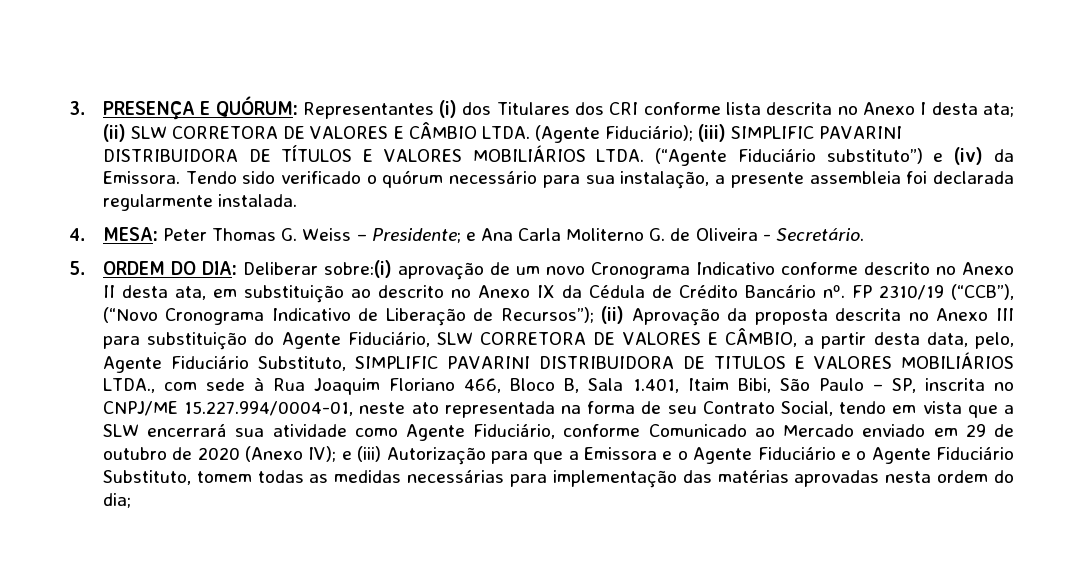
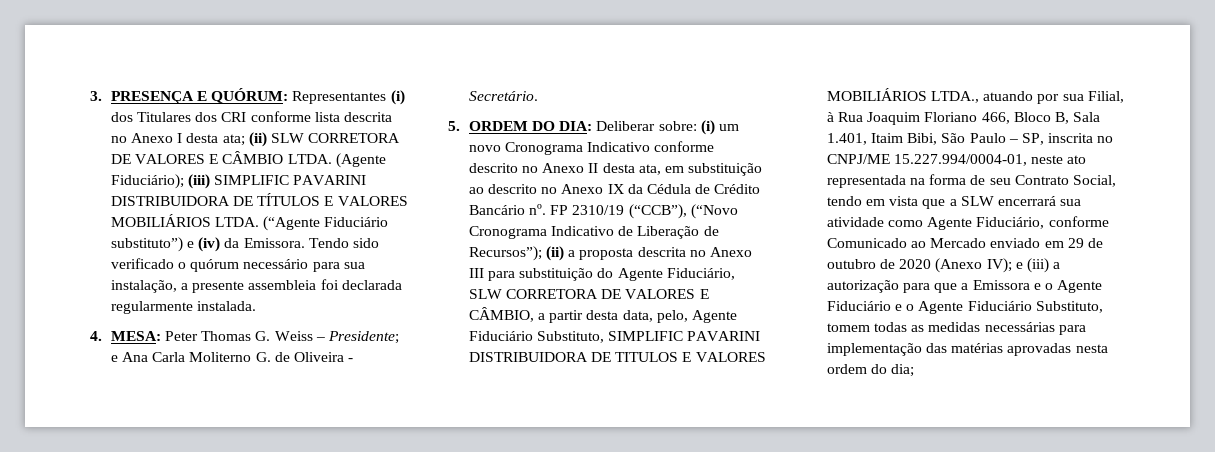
- 5. ORDEM DO DIA: Deliberar sobre:(i) aprovação de um novo Cronograma Indicativo conforme descrito no Anexo II desta ata, em substituição ao descrito no Anexo IX da Cédula de Crédito Bancário nº.
+ 5. ORDEM DO DIA: Deliberar sobre: (i) um novo Cronograma Indicativo conforme descrito no Anexo II desta ata, em substituição ao descrito no Anexo IX da Cédula de Crédito Bancário nº.
- (ii) Aprovação da proposta descrita no Anexo III para substituição do Agente Fiduciário, SLW CORRETORA DE VALORES E CÂMBIO, a partir desta data, pelo, Agente Fiduciário Substituto, SIMPLIFIC PAVARINI DISTRIBUIDORA DE TITULOS E VALORES MOBILIÁRIOS LTDA., com sede à Rua Joaquim Floriano 466, Bloco B, Sala 1.401, Itaim Bibi, São Paulo – SP, inscrita no CNPJ/ME 15.227.994/0004-01, neste ato representada na forma de seu Contrato Social, tendo em vista que a SLW encerrará sua atividade como Agente Fiduciário, conforme Comunicado ao Mercado enviado em 29 de outubro de 2020 (Anexo IV);
+ (ii) a proposta descrita no Anexo III para substituição do Agente Fiduciário, SLW CORRETORA DE VALORES E CÂMBIO, a partir desta data, pelo, Agente Fiduciário Substituto, SIMPLIFIC PAVARINI DISTRIBUIDORA DE TITULOS E VALORES MOBILIÁRIOS LTDA., atuando por sua Filial, à Rua Joaquim Floriano 466, Bloco B, Sala 1.401, Itaim Bibi, São Paulo – SP, inscrita no CNPJ/ME 15.227.994/0004-01, neste ato representada na forma de seu Contrato Social, tendo em vista que a SLW encerrará sua atividade como Agente Fiduciário, conforme Comunicado ao Mercado enviado em 29 de outubro de 2020 (Anexo IV);
- e (iii) Autorização para que a Emissora e o Agente Fiduciário e o Agente Fiduciário Substituto, tomem todas as medidas necessárias para implementação das matérias aprovadas nesta ordem do dia;
+ e (iii) a autorização para que a Emissora e o Agente Fiduciário e o Agente Fiduciário Substituto, tomem todas as medidas necessárias para implementação das matérias aprovadas nesta ordem do dia;

